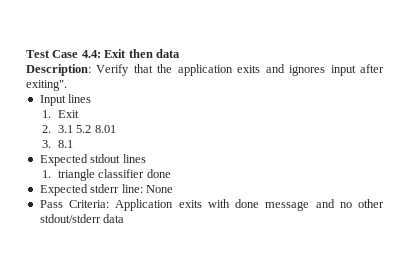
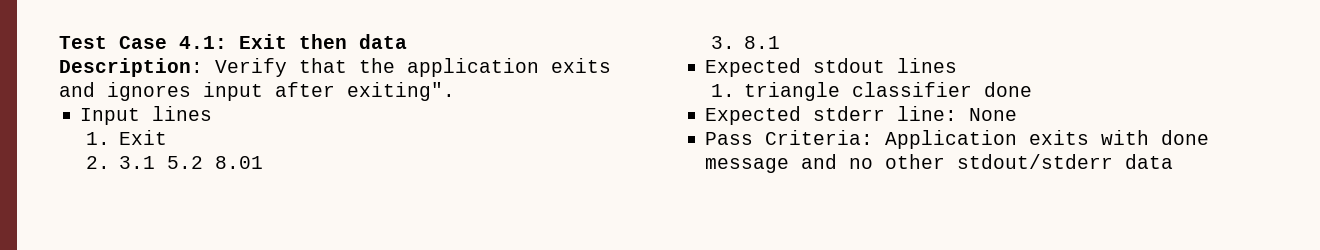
- Test Case 4.4: Exit then data
+ Test Case 4.1: Exit then data

